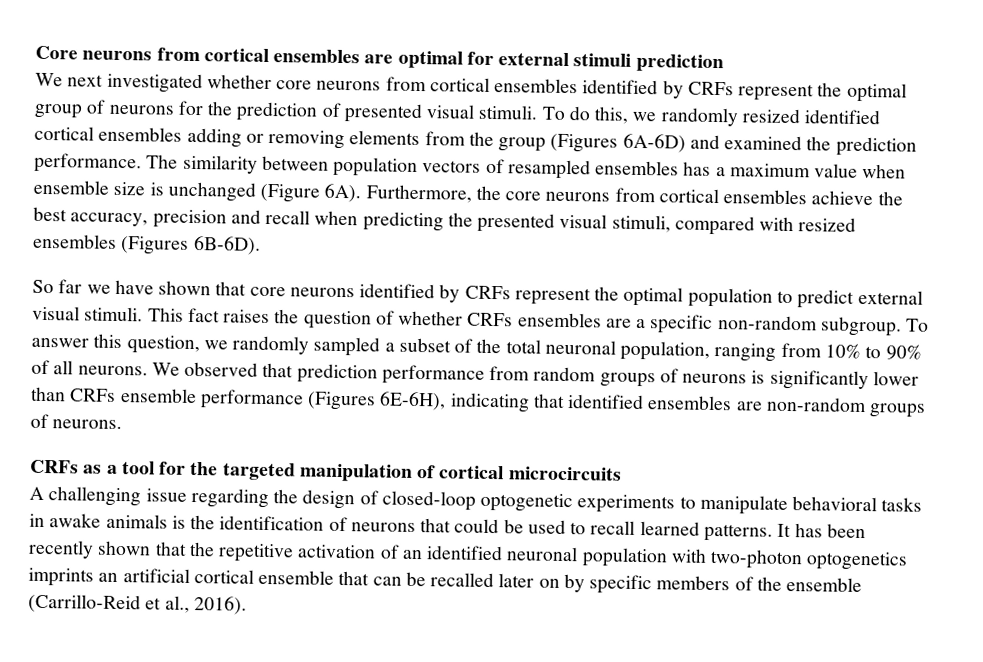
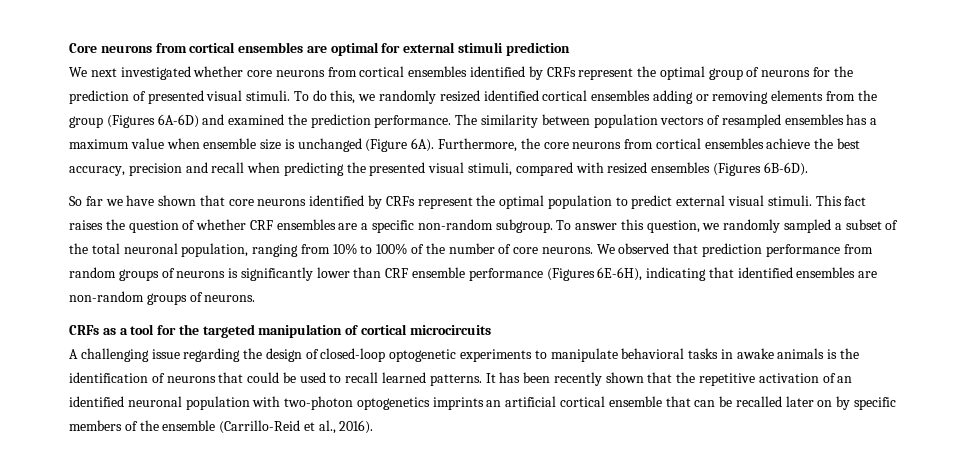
- This fact raises the question of whether CRFs ensembles are a specific non-random subgroup.
+ This fact raises the question of whether CRF ensembles are a specific non-random subgroup.
- To answer this question, we randomly sampled a subset of the total neuronal population, ranging from 10% to 90% of all neurons.
+ To answer this question, we randomly sampled a subset of the total neuronal population, ranging from 10% to 100% of the number of core neurons.
- We observed that prediction performance from random groups of neurons is significantly lower than CRFs ensemble performance (Figures 6E-6H), indicating that identified ensembles are non-random groups of neurons.
+ We observed that prediction performance from random groups of neurons is significantly lower than CRF ensemble performance (Figures 6E-6H), indicating that identified ensembles are non-random groups of neurons.

